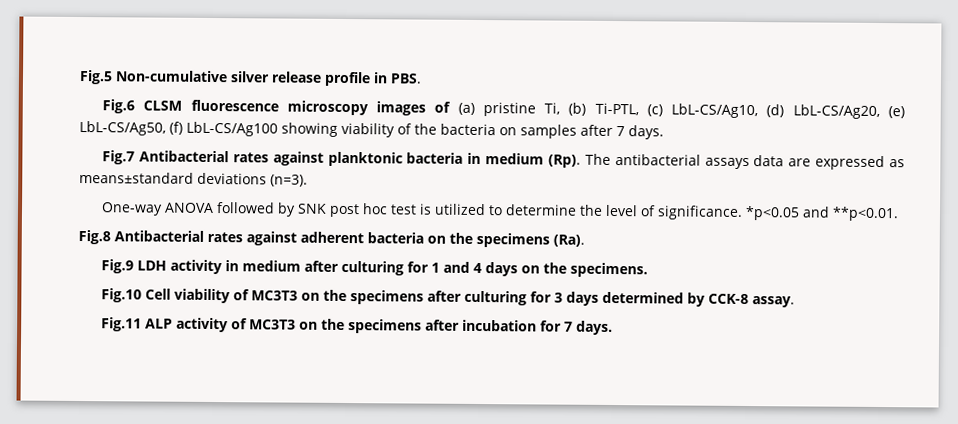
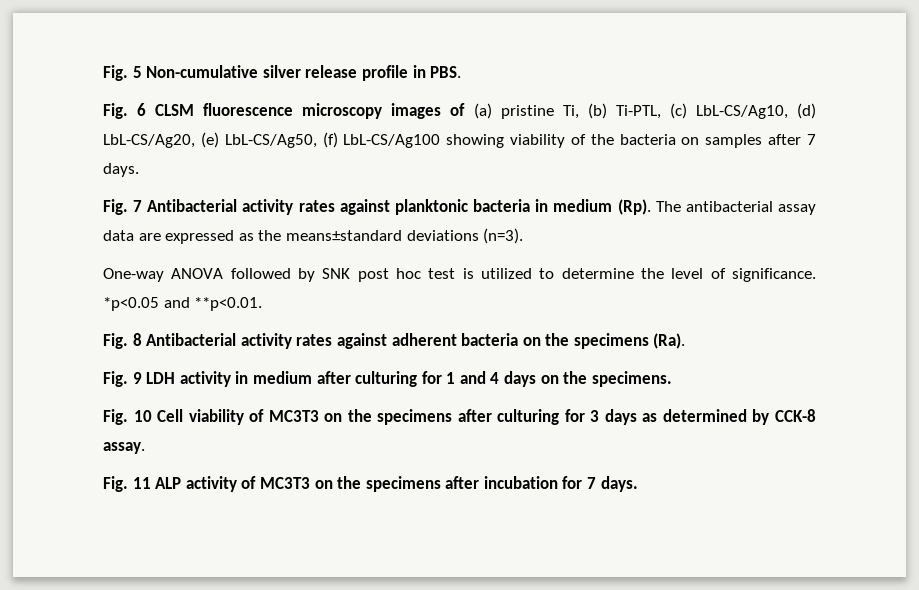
- Fig.5 Non-cumulative silver release profile in PBS.
+ Fig. 5 Non-cumulative silver release profile in PBS.
- Fig.6 CLSM fluorescence microscopy images of (a) pristine Ti, (b) Ti-PTL, (c) LbL-CS/Ag10, (d) LbL-CS/Ag20, (e) LbL-CS/Ag50, (f) LbL-CS/Ag100 showing viability of the bacteria on samples after 7 days.
+ Fig. 6 CLSM fluorescence microscopy images of (a) pristine Ti, (b) Ti-PTL, (c) LbL-CS/Ag10, (d) LbL-CS/Ag20, (e) LbL-CS/Ag50, (f) LbL-CS/Ag100 showing viability of the bacteria on samples after 7 days.
- Fig.7 Antibacterial rates against planktonic bacteria in medium (Rp). The antibacterial assays data are expressed as means±standard deviations (n=3).
+ Fig. 7 Antibacterial activity rates against planktonic bacteria in medium (Rp). The antibacterial assay data are expressed as the means±standard deviations (n=3).
- Fig.8 Antibacterial rates against adherent bacteria on the specimens (Ra).
+ Fig. 8 Antibacterial activity rates against adherent bacteria on the specimens (Ra).
- Fig.9 LDH activity in medium after culturing for 1 and 4 days on the specimens.
+ Fig. 9 LDH activity in medium after culturing for 1 and 4 days on the specimens.
- Fig.10 Cell viability of MC3T3 on the specimens after culturing for 3 days determined by CCK-8 assay.
+ Fig. 10 Cell viability of MC3T3 on the specimens after culturing for 3 days as determined by CCK-8 assay.
- Fig.11 ALP activity of MC3T3 on the specimens after incubation for 7 days.
+ Fig. 11 ALP activity of MC3T3 on the specimens after incubation for 7 days.

